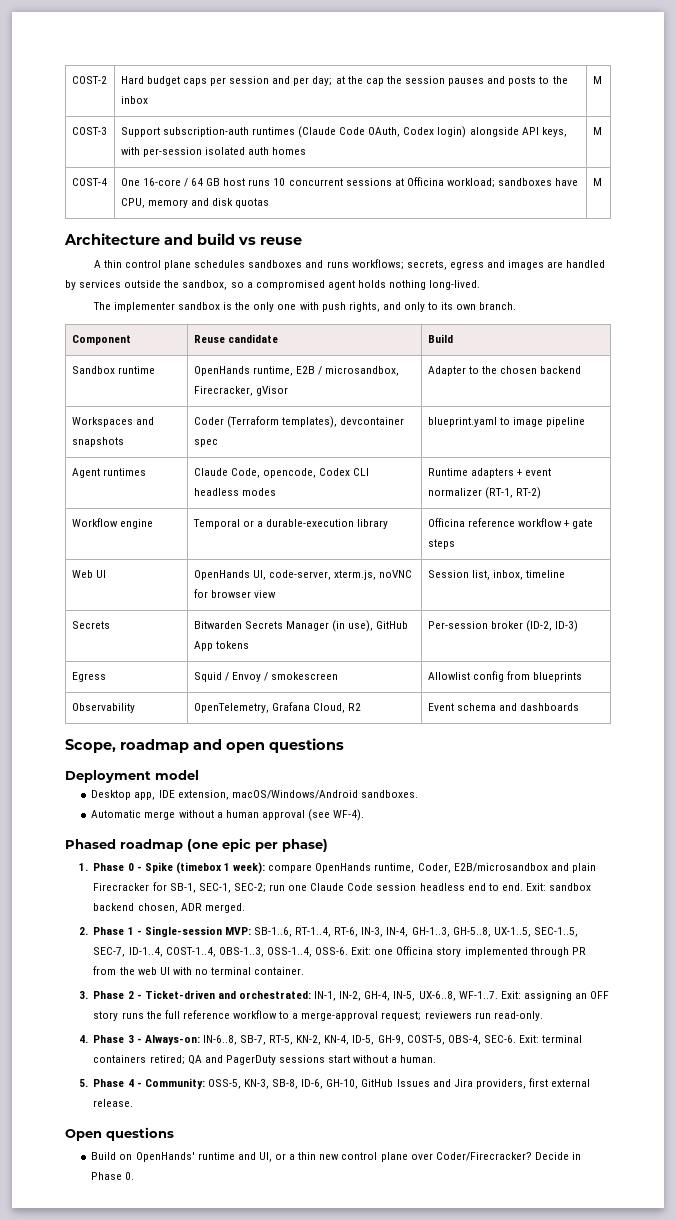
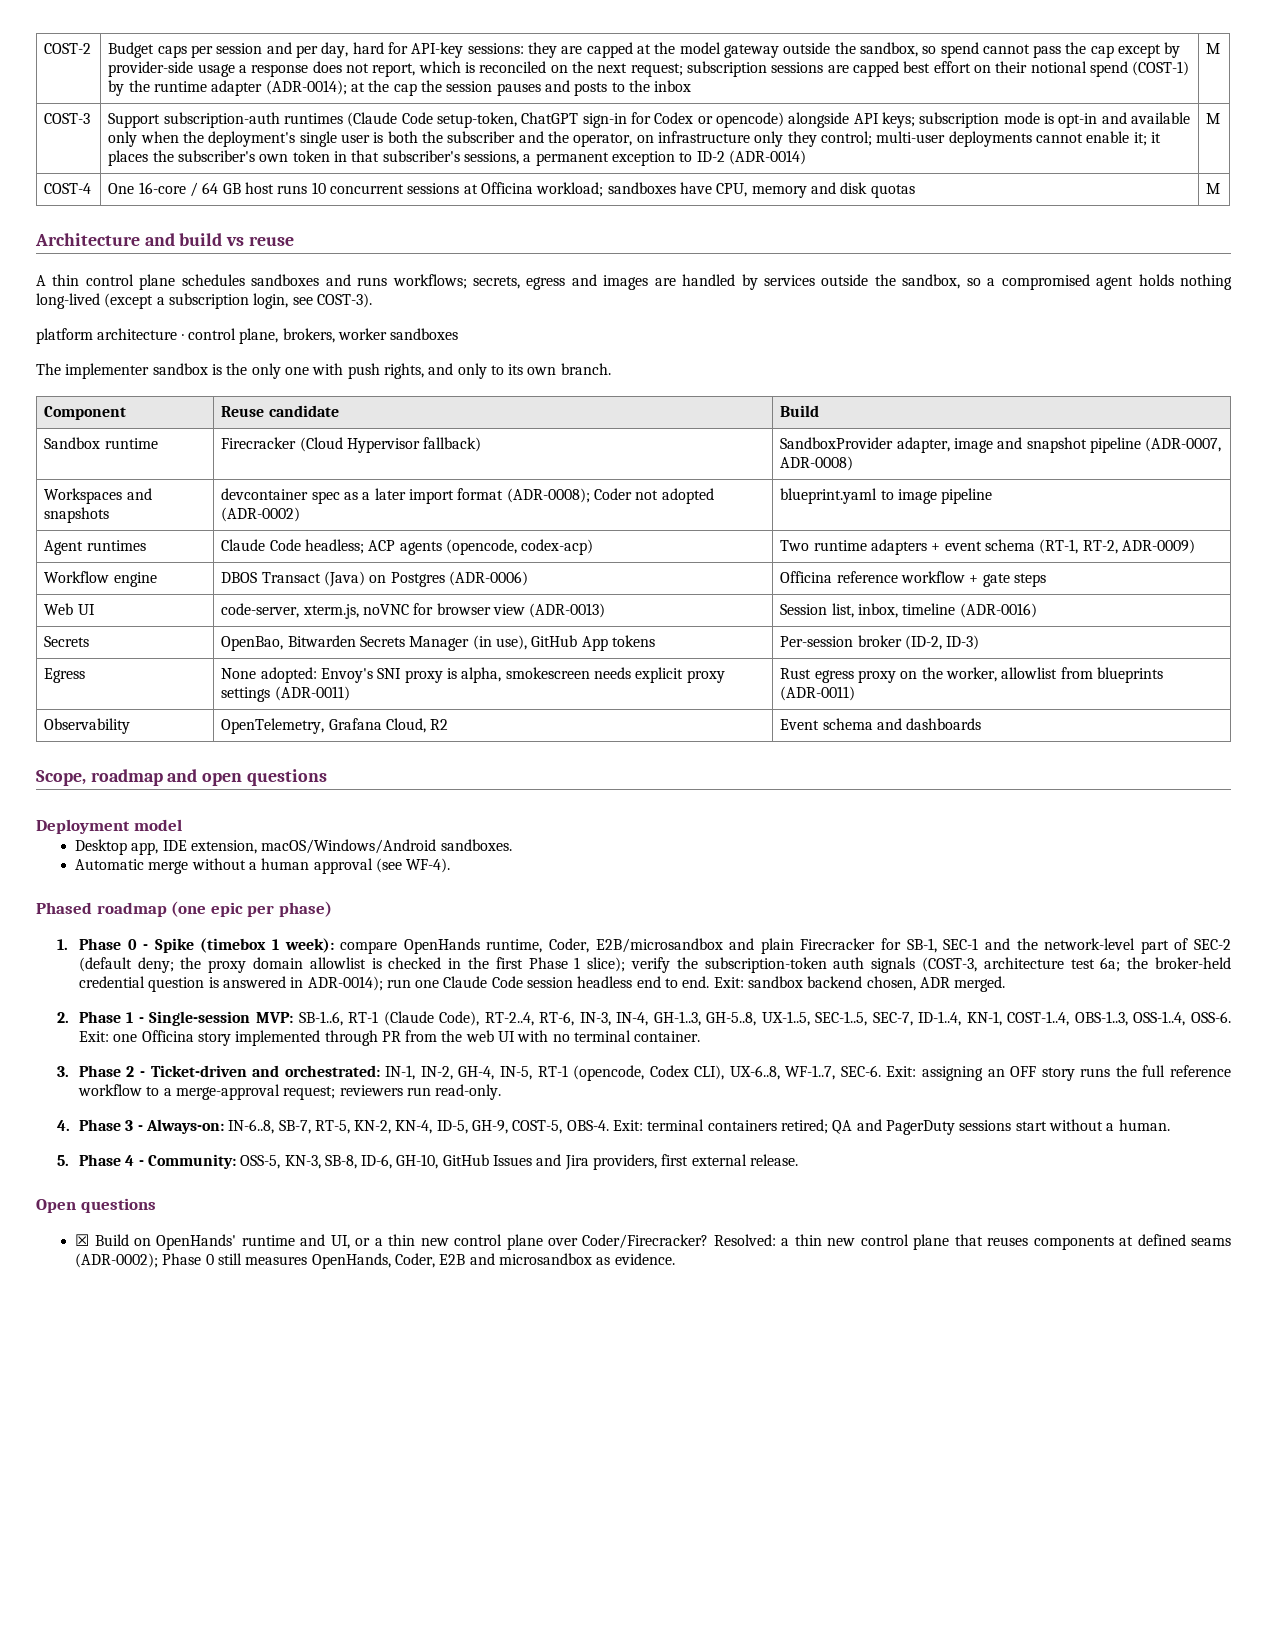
- Hard budget caps per session and per day; at the cap the session pauses and posts to the inbox
+ Budget caps per session and per day, hard for API-key sessions: they are capped at the model gateway outside the sandbox, so spend cannot pass the cap except by provider-side usage a response does not report, which is reconciled on the next request; subscription sessions are capped best effort on their notional spend (COST-1) by the runtime adapter (ADR-0014); at the cap the session pauses and posts to the inbox
- Support subscription-auth runtimes (Claude Code OAuth, Codex login) alongside API keys, with per-session isolated auth homes
+ Support subscription-auth runtimes (Claude Code setup-token, ChatGPT sign-in for Codex or opencode) alongside API keys; subscription mode is opt-in and available only when the deployment's single user is both the subscriber and the operator, on infrastructure only they control; multi-user deployments cannot enable it; it places the subscriber's own token in that subscriber's sessions, a permanent exception to ID-2 (ADR-0014)
- A thin control plane schedules sandboxes and runs workflows; secrets, egress and images are handled by services outside the sandbox, so a compromised agent holds nothing long-lived.
+ A thin control plane schedules sandboxes and runs workflows; secrets, egress and images are handled by services outside the sandbox, so a compromised agent holds nothing long-lived (except a subscription login, see COST-3).
+ platform architecture · control plane, brokers, worker sandboxes
- Sandbox runtime | OpenHands runtime, E2B / microsandbox, Firecracker, gVisor | Adapter to the chosen backend
+ Sandbox runtime | Firecracker (Cloud Hypervisor fallback) | SandboxProvider adapter, image and snapshot pipeline (ADR-0007, ADR-0008)
- Workspaces and snapshots | Coder (Terraform templates), devcontainer spec | blueprint.yaml to image pipeline
+ Workspaces and snapshots | devcontainer spec as a later import format (ADR-0008); Coder not adopted (ADR-0002) | blueprint.yaml to image pipeline
- Agent runtimes | Claude Code, opencode, Codex CLI headless modes | Runtime adapters + event normalizer (RT-1, RT-2)
- Workflow engine | Temporal or a durable-execution library | Officina reference workflow + gate steps
+ Agent runtimes | Claude Code headless; ACP agents (opencode, codex-acp) | Two runtime adapters + event schema (RT-1, RT-2, ADR-0009)
+ Workflow engine | DBOS Transact (Java) on Postgres (ADR-0006) | Officina reference workflow + gate steps
- Web UI | OpenHands UI, code-server, xterm.js, noVNC for browser view | Session list, inbox, timeline
+ Web UI | code-server, xterm.js, noVNC for browser view (ADR-0013) | Session list, inbox, timeline (ADR-0016)
- Secrets | Bitwarden Secrets Manager (in use), GitHub App tokens | Per-session broker (ID-2, ID-3)
+ Secrets | OpenBao, Bitwarden Secrets Manager (in use), GitHub App tokens | Per-session broker (ID-2, ID-3)
- Egress | Squid / Envoy / smokescreen | Allowlist config from blueprints
+ Egress | None adopted: Envoy's SNI proxy is alpha, smokescreen needs explicit proxy settings (ADR-0011) | Rust egress proxy on the worker, allowlist from blueprints (ADR-0011)
- 1. Phase 0 - Spike (timebox 1 week): compare OpenHands runtime, Coder, E2B/microsandbox and plain Firecracker for SB-1, SEC-1, SEC-2; run one Claude Code session headless end to end.
+ 1. Phase 0 - Spike (timebox 1 week): compare OpenHands runtime, Coder, E2B/microsandbox and plain Firecracker for SB-1, SEC-1 and the network-level part of SEC-2 (default deny; the proxy domain allowlist is checked in the first Phase 1 slice); verify the subscription-token auth signals (COST-3, architecture test 6a; the broker-held credential question is answered in ADR-0014); run one Claude Code session headless end to end.
- 2. Phase 1 - Single-session MVP: SB-1..6, RT-1..4, RT-6, IN-3, IN-4, GH-1..3, GH-5..8, UX-1..5, SEC-1..5, SEC-7, ID-1..4, COST-1..4, OBS-1..3, OSS-1..4, OSS-6.
+ 2. Phase 1 - Single-session MVP: SB-1..6, RT-1 (Claude Code), RT-2..4, RT-6, IN-3, IN-4, GH-1..3, GH-5..8, UX-1..5, SEC-1..5, SEC-7, ID-1..4, KN-1, COST-1..4, OBS-1..3, OSS-1..4, OSS-6.
- 3. Phase 2 - Ticket-driven and orchestrated: IN-1, IN-2, GH-4, IN-5, UX-6..8, WF-1..7. Exit: assigning an OFF story runs the full reference workflow to a merge-approval request; reviewers run read-only.
+ 3. Phase 2 - Ticket-driven and orchestrated: IN-1, IN-2, GH-4, IN-5, RT-1 (opencode, Codex CLI), UX-6..8, WF-1..7, SEC-6. Exit: assigning an OFF story runs the full reference workflow to a merge-approval request; reviewers run read-only.
- 4. Phase 3 - Always-on: IN-6..8, SB-7, RT-5, KN-2, KN-4, ID-5, GH-9, COST-5, OBS-4, SEC-6.
+ 4. Phase 3 - Always-on: IN-6..8, SB-7, RT-5, KN-2, KN-4, ID-5, GH-9, COST-5, OBS-4.
- Build on OpenHands' runtime and UI, or a thin new control plane over Coder/Firecracker?
+ ☒ Build on OpenHands' runtime and UI, or a thin new control plane over Coder/Firecracker?
- Decide in Phase 0.
+ Resolved: a thin new control plane that reuses components at defined seams (ADR-0002); Phase 0 still measures OpenHands, Coder, E2B and microsandbox as evidence.

